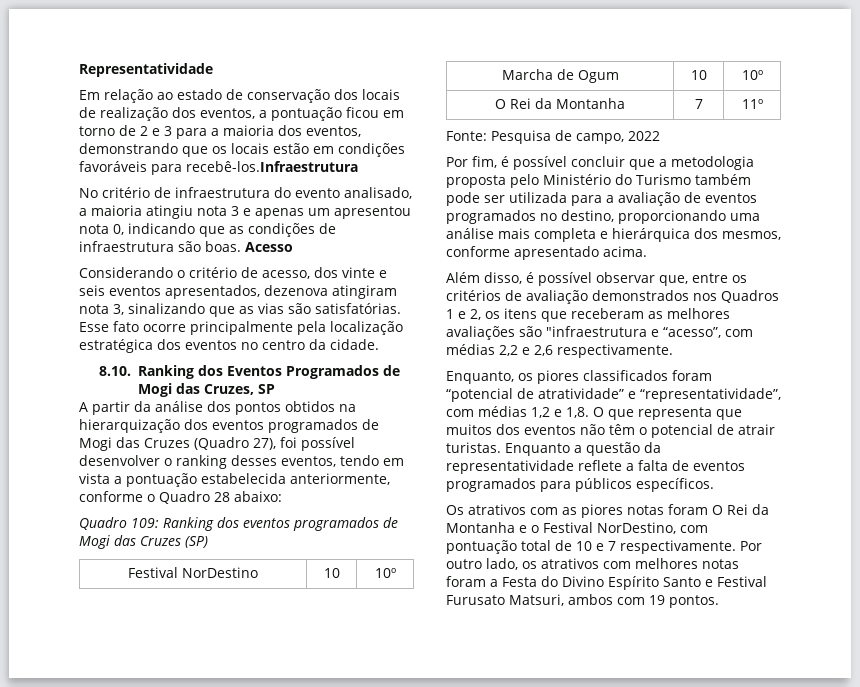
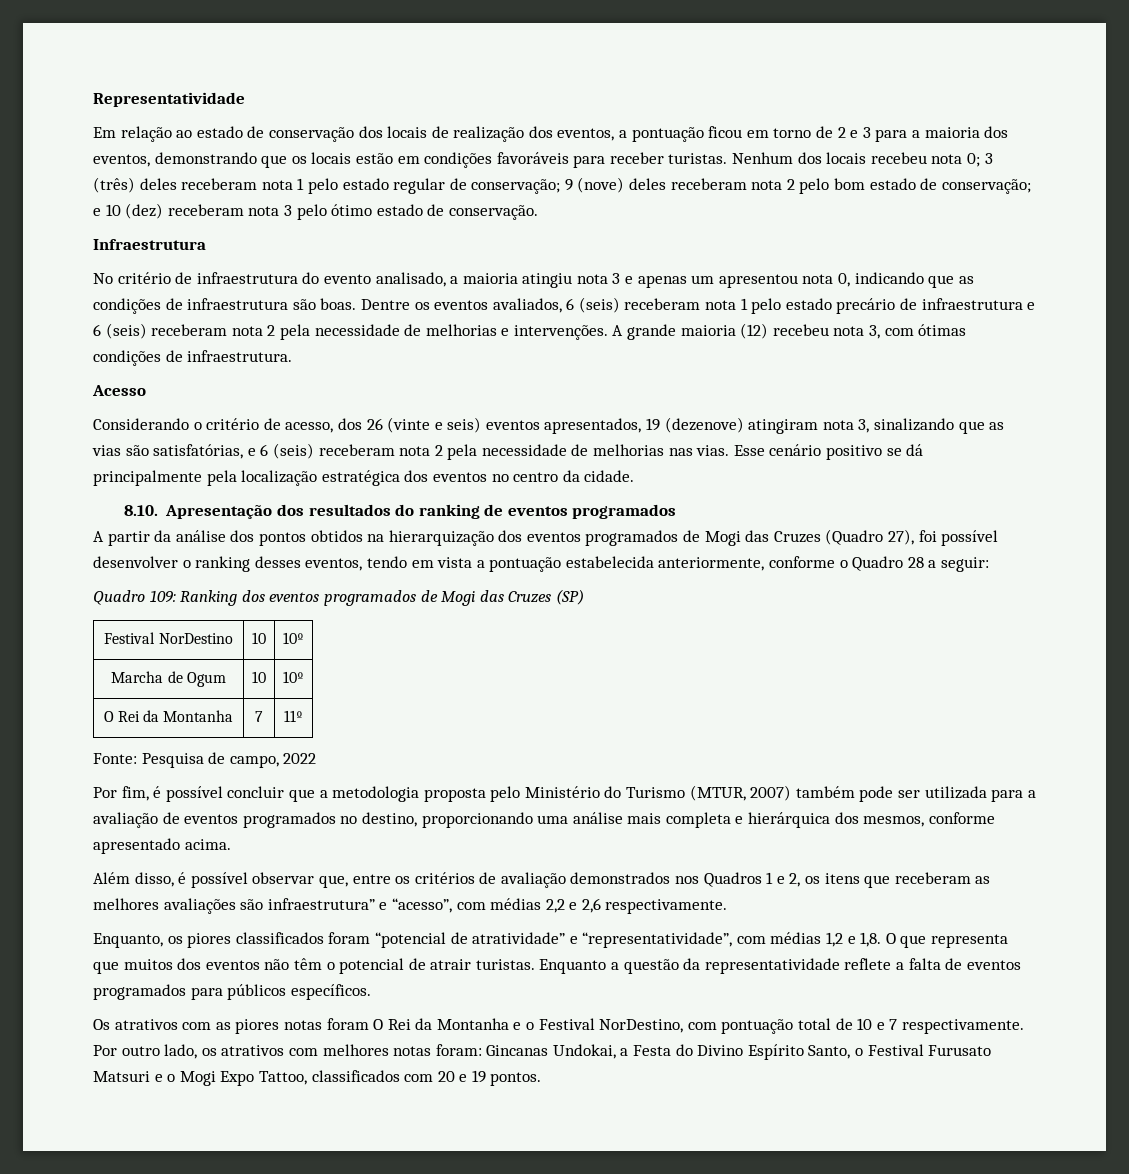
- Em relação ao estado de conservação dos locais de realização dos eventos, a pontuação ficou em torno de 2 e 3 para a maioria dos eventos, demonstrando que os locais estão em condições favoráveis para recebê-los.Infraestrutura
+ Em relação ao estado de conservação dos locais de realização dos eventos, a pontuação ficou em torno de 2 e 3 para a maioria dos eventos, demonstrando que os locais estão em condições favoráveis para receber turistas. Nenhum dos locais recebeu nota 0; 3 (três) deles receberam nota 1 pelo estado regular de conservação; 9 (nove) deles receberam nota 2 pelo bom estado de conservação; e 10 (dez) receberam nota 3 pelo ótimo estado de conservação.
+ Infraestrutura
- No critério de infraestrutura do evento analisado, a maioria atingiu nota 3 e apenas um apresentou nota 0, indicando que as condições de infraestrutura são boas. Acesso
+ No critério de infraestrutura do evento analisado, a maioria atingiu nota 3 e apenas um apresentou nota 0, indicando que as condições de infraestrutura são boas. Dentre os eventos avaliados, 6 (seis) receberam nota 1 pelo estado precário de infraestrutura e 6 (seis) receberam nota 2 pela necessidade de melhorias e intervenções. A grande maioria (12) recebeu nota 3, com ótimas condições de infraestrutura.
+ Acesso
- Considerando o critério de acesso, dos vinte e seis eventos apresentados, dezenova atingiram nota 3, sinalizando que as vias são satisfatórias. Esse fato ocorre principalmente pela localização estratégica dos eventos no centro da cidade.
+ Considerando o critério de acesso, dos 26 (vinte e seis) eventos apresentados, 19 (dezenove) atingiram nota 3, sinalizando que as vias são satisfatórias, e 6 (seis) receberam nota 2 pela necessidade de melhorias nas vias. Esse cenário positivo se dá principalmente pela localização estratégica dos eventos no centro da cidade.
- 8.10. Ranking dos Eventos Programados de Mogi das Cruzes, SP
+ 8.10. Apresentação dos resultados do ranking de eventos programados
- A partir da análise dos pontos obtidos na hierarquização dos eventos programados de Mogi das Cruzes (Quadro 27), foi possível desenvolver o ranking desses eventos, tendo em vista a pontuação estabelecida anteriormente, conforme o Quadro 28 abaixo:
+ A partir da análise dos pontos obtidos na hierarquização dos eventos programados de Mogi das Cruzes (Quadro 27), foi possível desenvolver o ranking desses eventos, tendo em vista a pontuação estabelecida anteriormente, conforme o Quadro 28 a seguir:
- Por fim, é possível concluir que a metodologia proposta pelo Ministério do Turismo também pode ser utilizada para a avaliação de eventos programados no destino, proporcionando uma análise mais completa e hierárquica dos mesmos, conforme apresentado acima.
+ Por fim, é possível concluir que a metodologia proposta pelo Ministério do Turismo (MTUR, 2007) também pode ser utilizada para a avaliação de eventos programados no destino, proporcionando uma análise mais completa e hierárquica dos mesmos, conforme apresentado acima.
- Além disso, é possível observar que, entre os critérios de avaliação demonstrados nos Quadros 1 e 2, os itens que receberam as melhores avaliações são "infraestrutura e “acesso”, com médias 2,2 e 2,6 respectivamente.
+ Além disso, é possível observar que, entre os critérios de avaliação demonstrados nos Quadros 1 e 2, os itens que receberam as melhores avaliações são infraestrutura” e “acesso”, com médias 2,2 e 2,6 respectivamente.
- Por outro lado, os atrativos com melhores notas foram a Festa do Divino Espírito Santo e Festival Furusato Matsuri, ambos com 19 pontos.
+ Por outro lado, os atrativos com melhores notas foram: Gincanas Undokai, a Festa do Divino Espírito Santo, o Festival Furusato Matsuri e o Mogi Expo Tattoo, classificados com 20 e 19 pontos.

